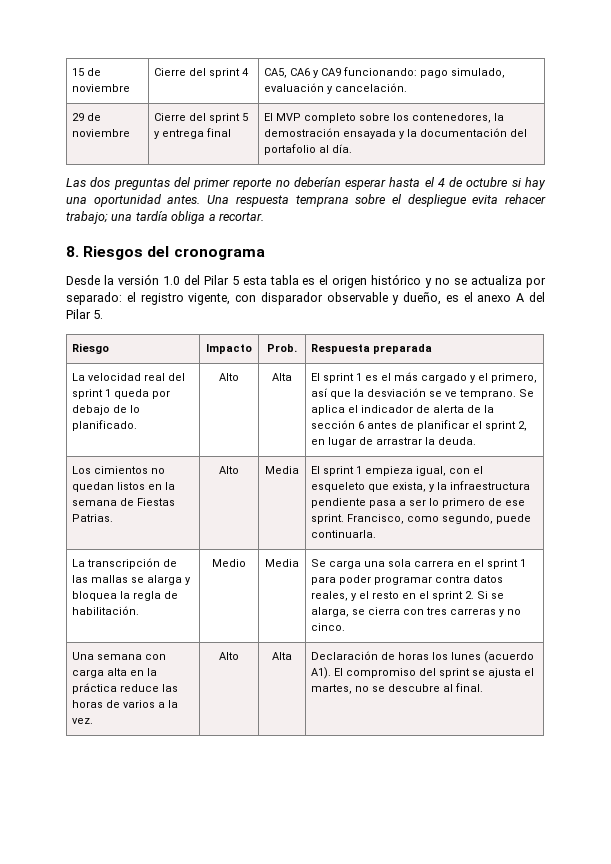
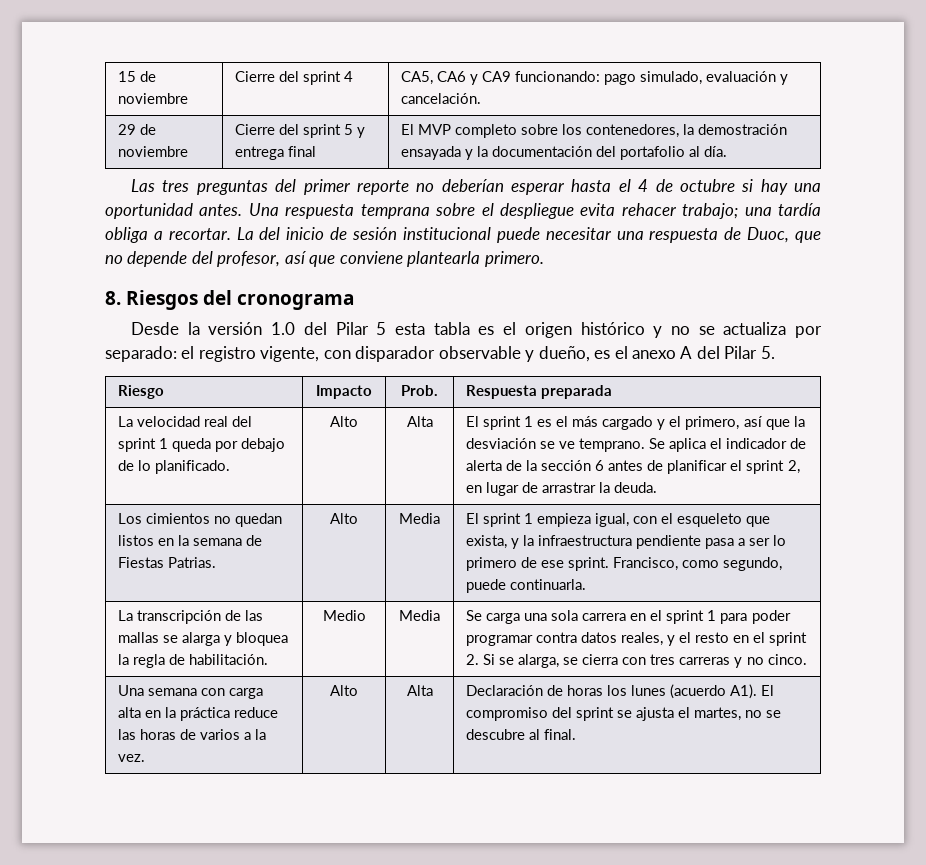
- Las dos preguntas del primer reporte no deberían esperar hasta el 4 de octubre si hay una oportunidad antes.
+ Las tres preguntas del primer reporte no deberían esperar hasta el 4 de octubre si hay una oportunidad antes.
+ La del inicio de sesión institucional puede necesitar una respuesta de Duoc, que no depende del profesor, así que conviene plantearla primero.

